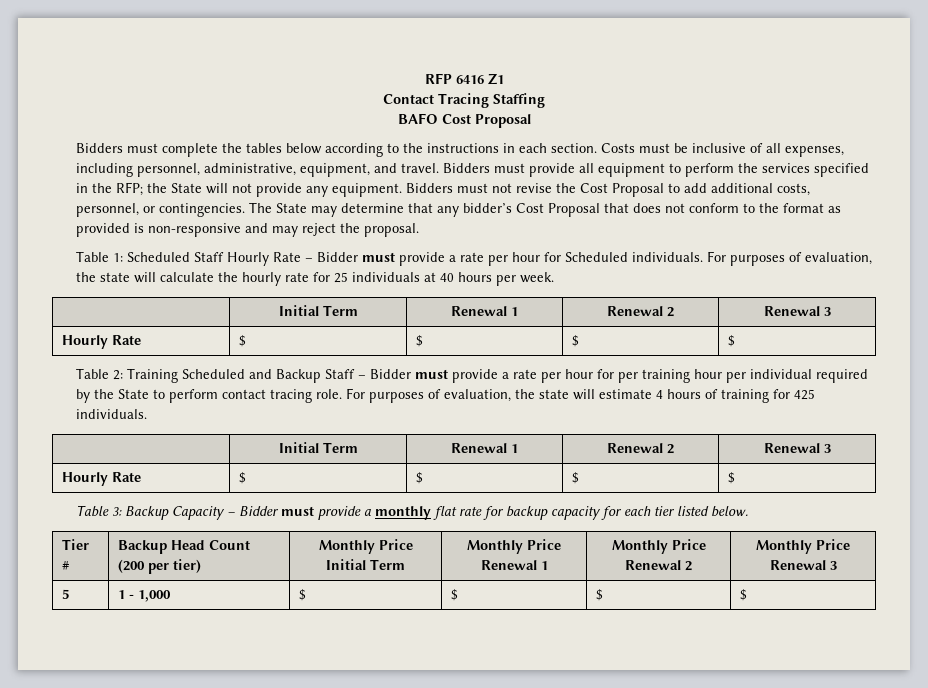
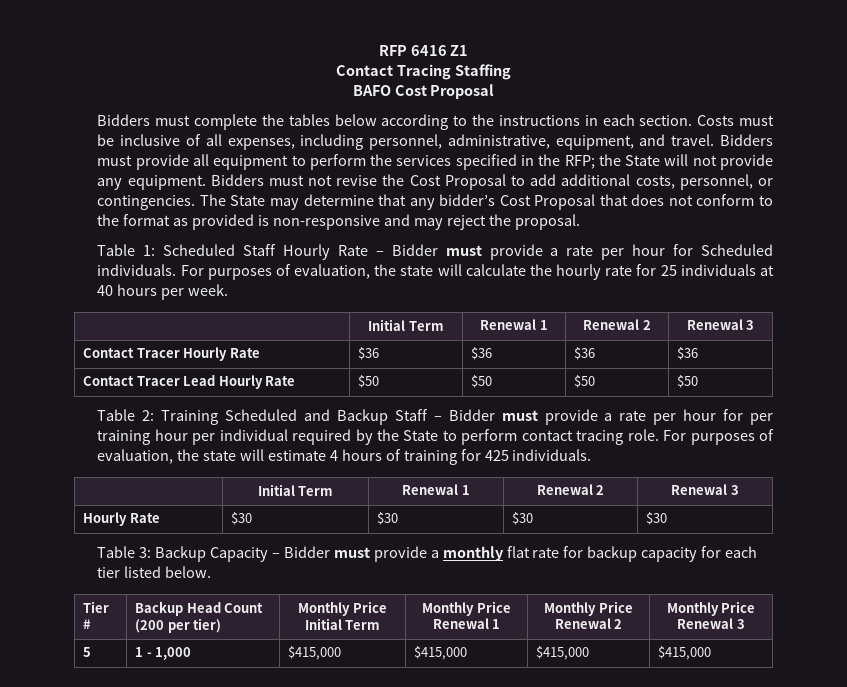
  For purposes of evaluation, the state will calculate the hourly rate for 25 individuals at 40 hours per week.
  | Initial Term | Renewal 1 | Renewal 2 | Renewal 3
- Hourly Rate | $ | $ | $ | $
+ Contact Tracer Hourly Rate | $36 | $36 | $36 | $36
+ Contact Tracer Lead Hourly Rate | $50 | $50 | $50 | $50
  For purposes of evaluation, the state will estimate 4 hours of training for 425 individuals.
  | Initial Term | Renewal 1 | Renewal 2 | Renewal 3
- Hourly Rate | $ | $ | $ | $
+ Hourly Rate | $30 | $30 | $30 | $30
- 5 | 1 - 1,000 | $ | $ | $ | $
+ 5 | 1 - 1,000 | $415,000 | $415,000 | $415,000 | $415,000

